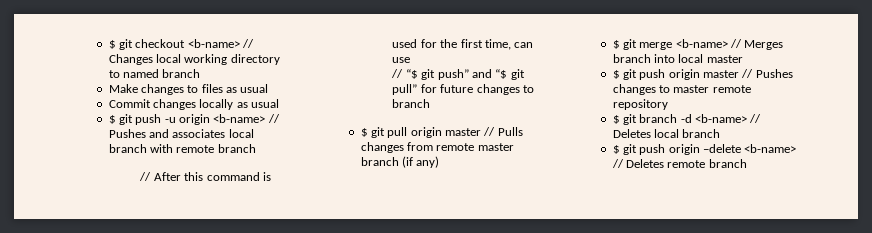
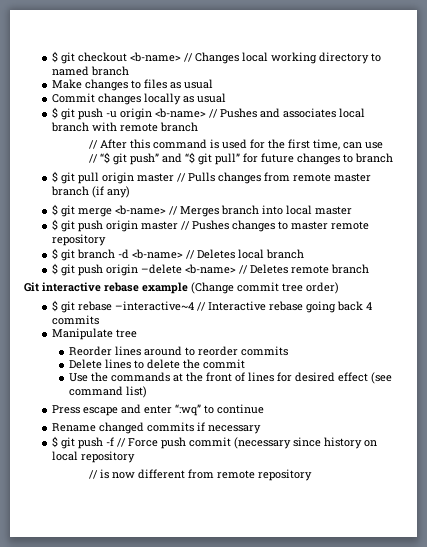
+ Git interactive rebase example (Change commit tree order)
+ $ git rebase –interactive~4 // Interactive rebase going back 4 commits
+ Manipulate tree
+ Reorder lines around to reorder commits
+ Delete lines to delete the commit
+ Use the commands at the front of lines for desired effect (see command list)
+ Press escape and enter “:wq” to continue
+ Rename changed commits if necessary
+ $ git push -f // Force push commit (necessary since history on local repository
+ // is now different from remote repository

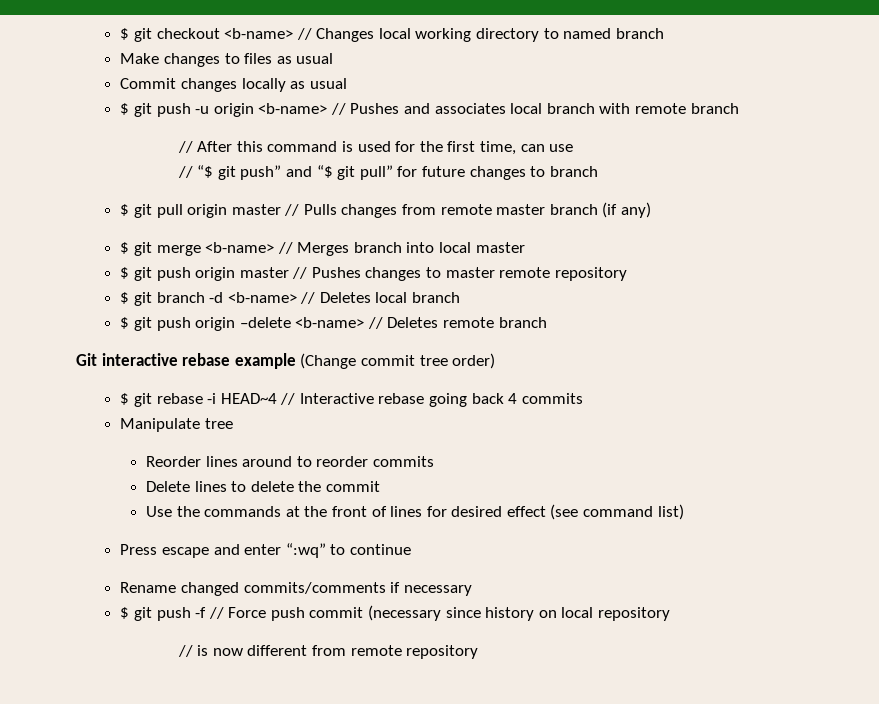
- $ git rebase –interactive~4 // Interactive rebase going back 4 commits
+ $ git rebase -i HEAD~4 // Interactive rebase going back 4 commits
- Rename changed commits if necessary
+ Rename changed commits/comments if necessary

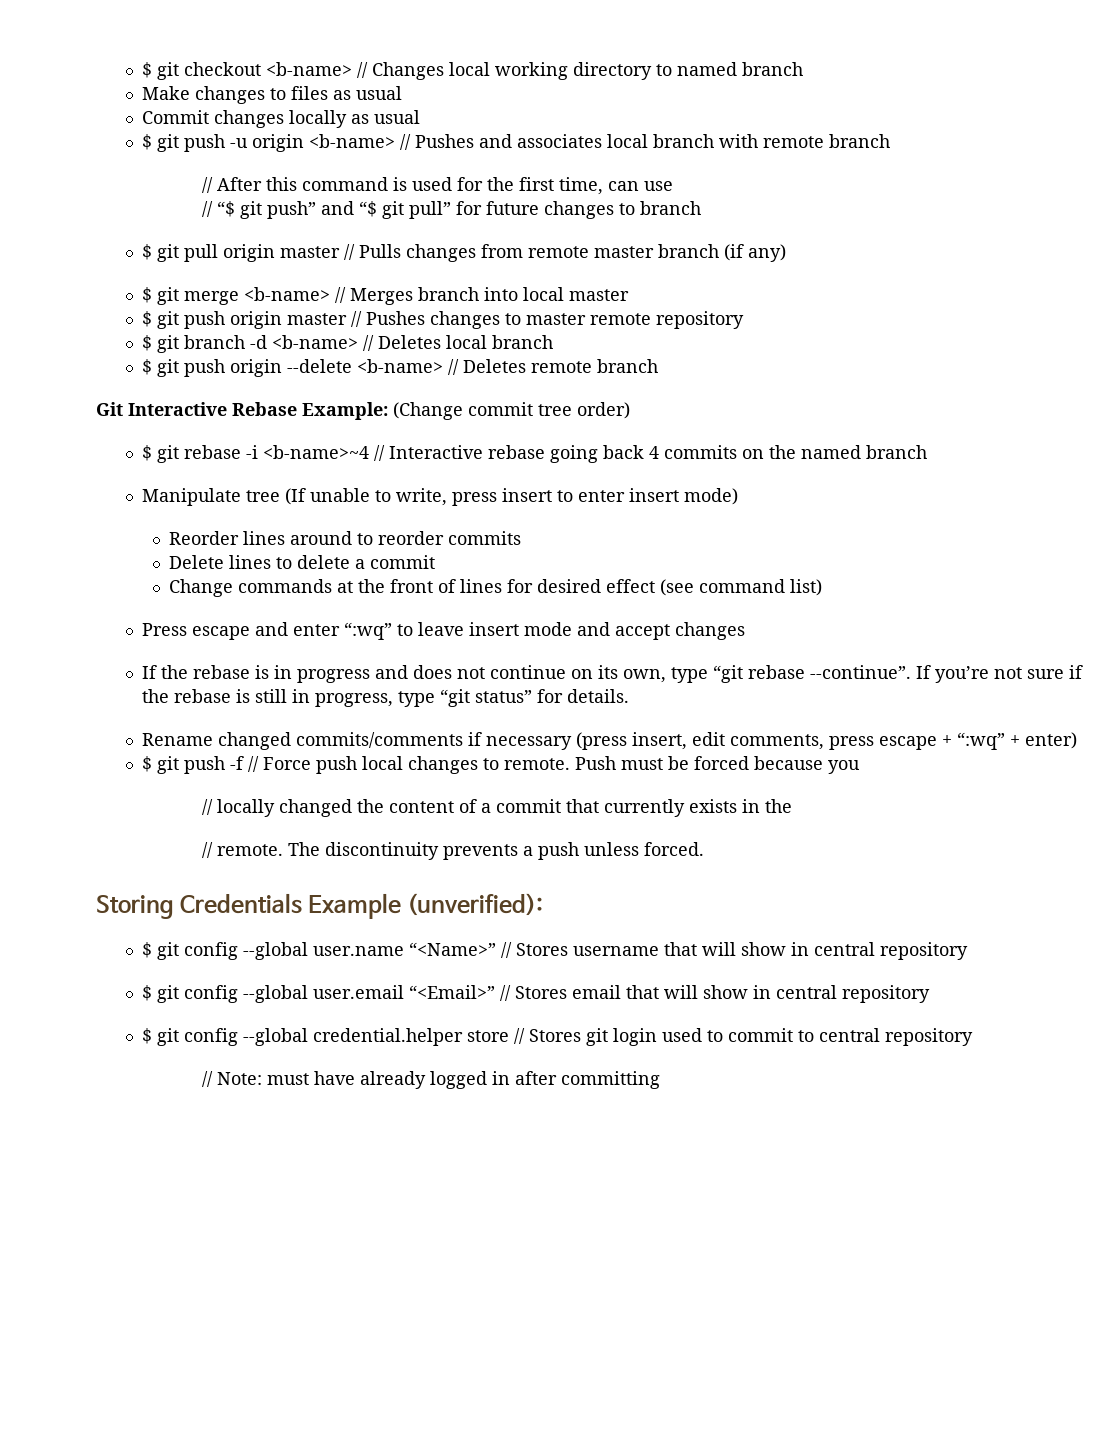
- $ git push origin –delete <b-name> // Deletes remote branch
+ $ git push origin --delete <b-name> // Deletes remote branch
- Git interactive rebase example (Change commit tree order)
+ Git Interactive Rebase Example: (Change commit tree order)
- $ git rebase -i HEAD~4 // Interactive rebase going back 4 commits
- Manipulate tree
+ $ git rebase -i <b-name>~4 // Interactive rebase going back 4 commits on the named branch
+ Manipulate tree (If unable to write, press insert to enter insert mode)
- Delete lines to delete the commit
+ Delete lines to delete a commit
- Use the commands at the front of lines for desired effect (see command list)
+ Change commands at the front of lines for desired effect (see command list)
- Press escape and enter “:wq” to continue
+ Press escape and enter “:wq” to leave insert mode and accept changes
+ If the rebase is in progress and does not continue on its own, type “git rebase --continue”. If you’re not sure if the rebase is still in progress, type “git status” for details.
- Rename changed commits/comments if necessary
+ Rename changed commits/comments if necessary (press insert, edit comments, press escape + “:wq” + enter)
- $ git push -f // Force push commit (necessary since history on local repository
- // is now different from remote repository
+ $ git push -f // Force push local changes to remote. Push must be forced because you
+ // locally changed the content of a commit that currently exists in the
+ // remote. The discontinuity prevents a push unless forced.
+ Storing Credentials Example (unverified):
+ $ git config --global user.name “<Name>” // Stores username that will show in central repository
+ $ git config --global user.email “<Email>” // Stores email that will show in central repository
+ $ git config --global credential.helper store // Stores git login used to commit to central repository
+ // Note: must have already logged in after committing

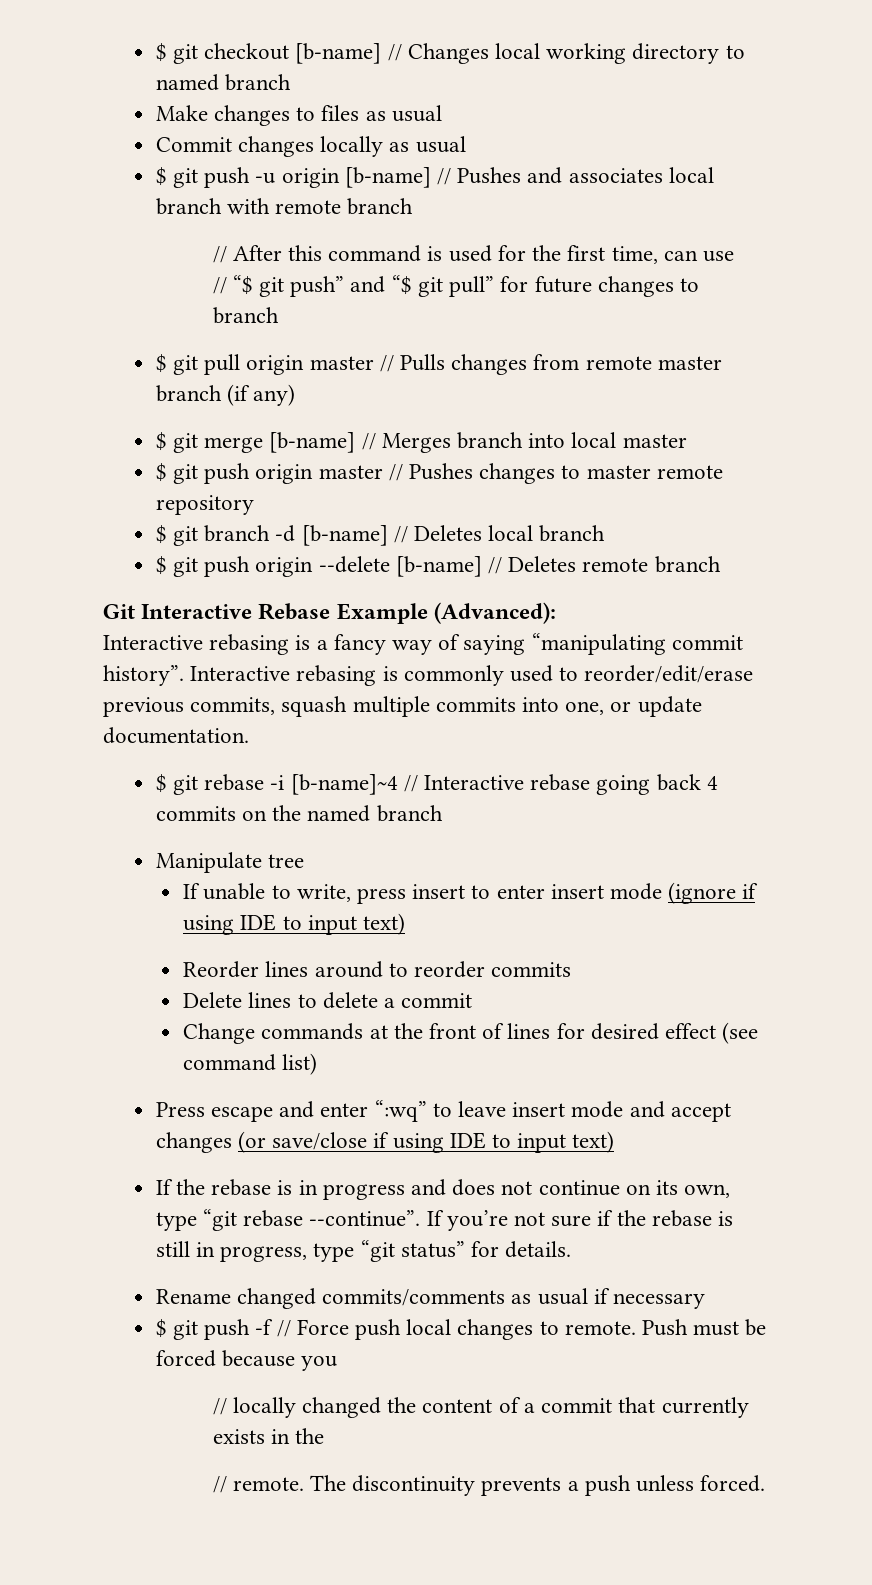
- $ git checkout <b-name> // Changes local working directory to named branch
+ $ git checkout [b-name] // Changes local working directory to named branch
- $ git push -u origin <b-name> // Pushes and associates local branch with remote branch
+ $ git push -u origin [b-name] // Pushes and associates local branch with remote branch
- $ git merge <b-name> // Merges branch into local master
+ $ git merge [b-name] // Merges branch into local master
- $ git branch -d <b-name> // Deletes local branch
+ $ git branch -d [b-name] // Deletes local branch
- $ git push origin --delete <b-name> // Deletes remote branch
+ $ git push origin --delete [b-name] // Deletes remote branch
- Git Interactive Rebase Example: (Change commit tree order)
+ Git Interactive Rebase Example (Advanced):
+ Interactive rebasing is a fancy way of saying “manipulating commit history”. Interactive rebasing is commonly used to reorder/edit/erase previous commits, squash multiple commits into one, or update documentation.
- $ git rebase -i <b-name>~4 // Interactive rebase going back 4 commits on the named branch
+ $ git rebase -i [b-name]~4 // Interactive rebase going back 4 commits on the named branch
- Manipulate tree (If unable to write, press insert to enter insert mode)
+ Manipulate tree
+ If unable to write, press insert to enter insert mode (ignore if using IDE to input text)
- Press escape and enter “:wq” to leave insert mode and accept changes
+ Press escape and enter “:wq” to leave insert mode and accept changes (or save/close if using IDE to input text)
- Rename changed commits/comments if necessary (press insert, edit comments, press escape + “:wq” + enter)
+ Rename changed commits/comments as usual if necessary
- Storing Credentials Example (unverified):
- $ git config --global user.name “<Name>” // Stores username that will show in central repository
- $ git config --global user.email “<Email>” // Stores email that will show in central repository
- $ git config --global credential.helper store // Stores git login used to commit to central repository
- // Note: must have already logged in after committing

